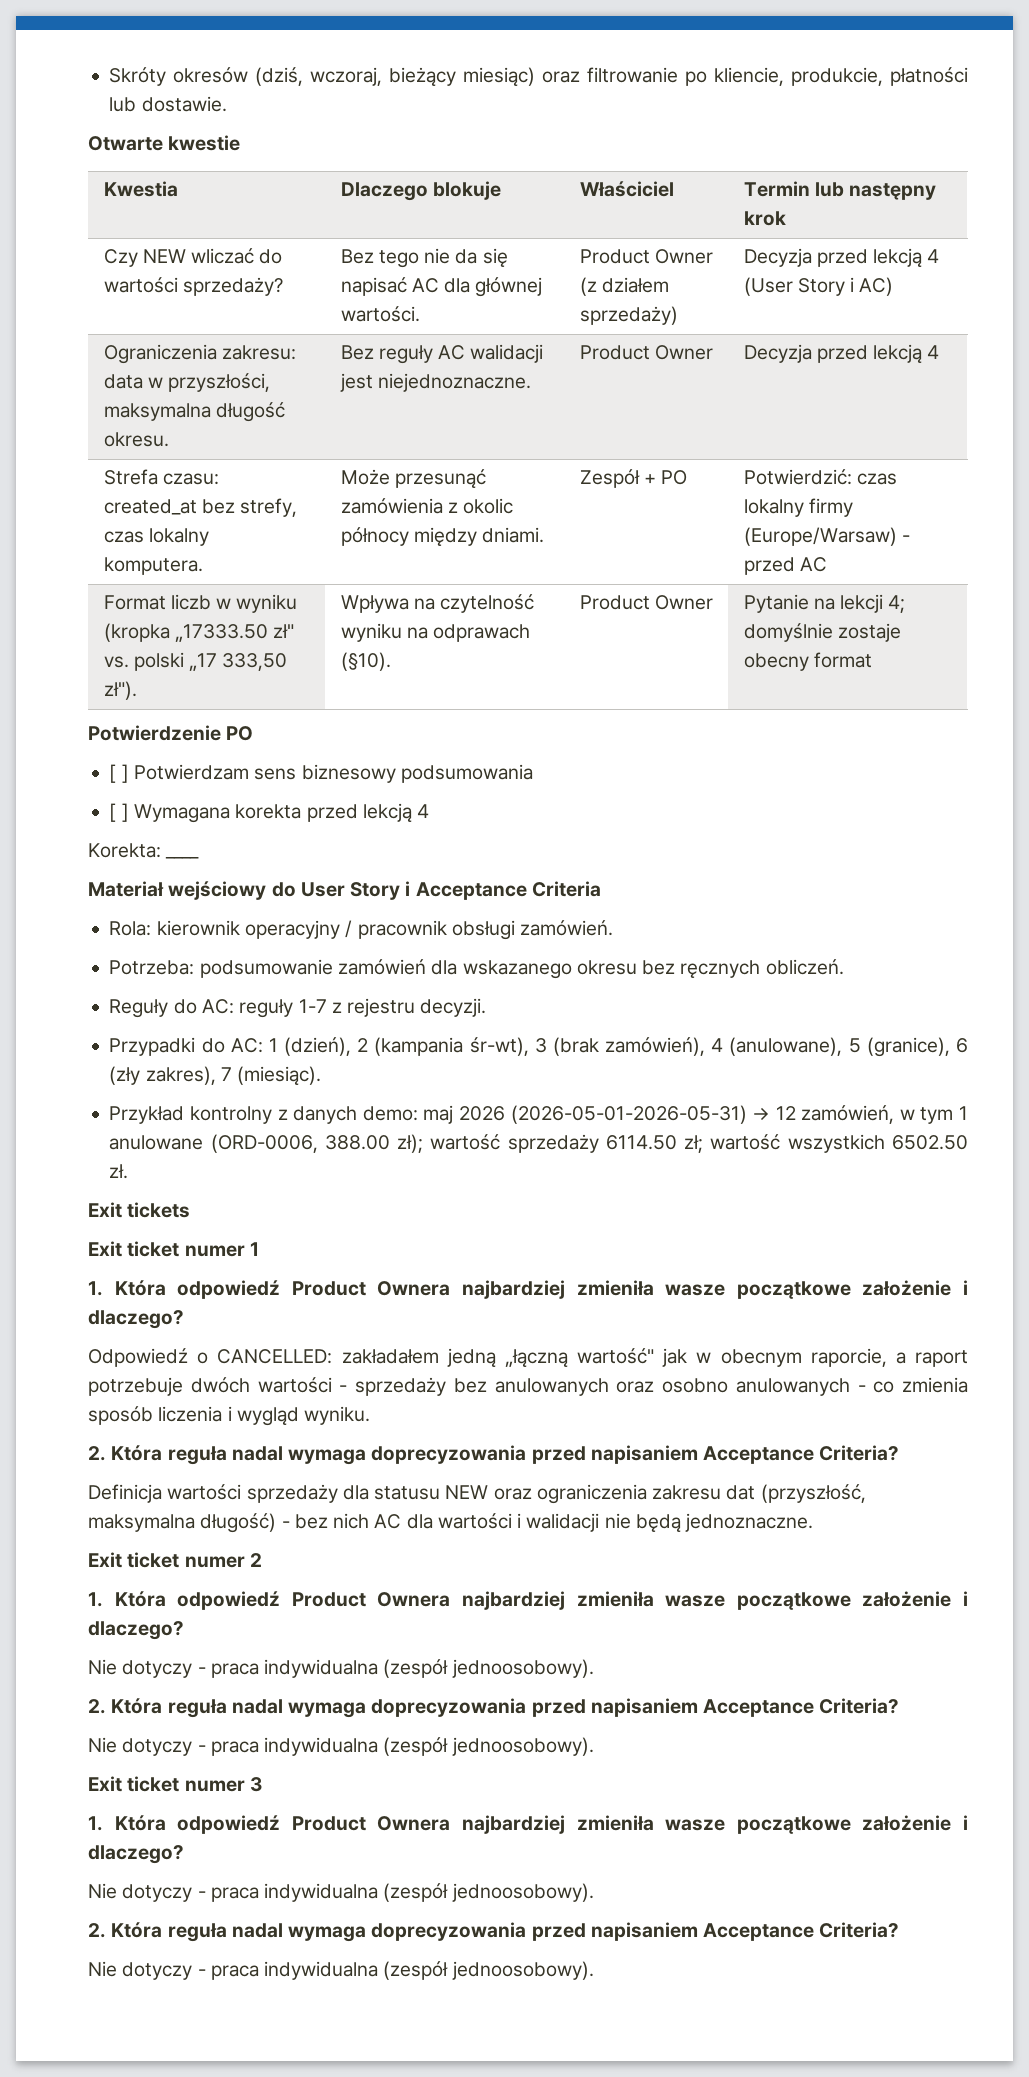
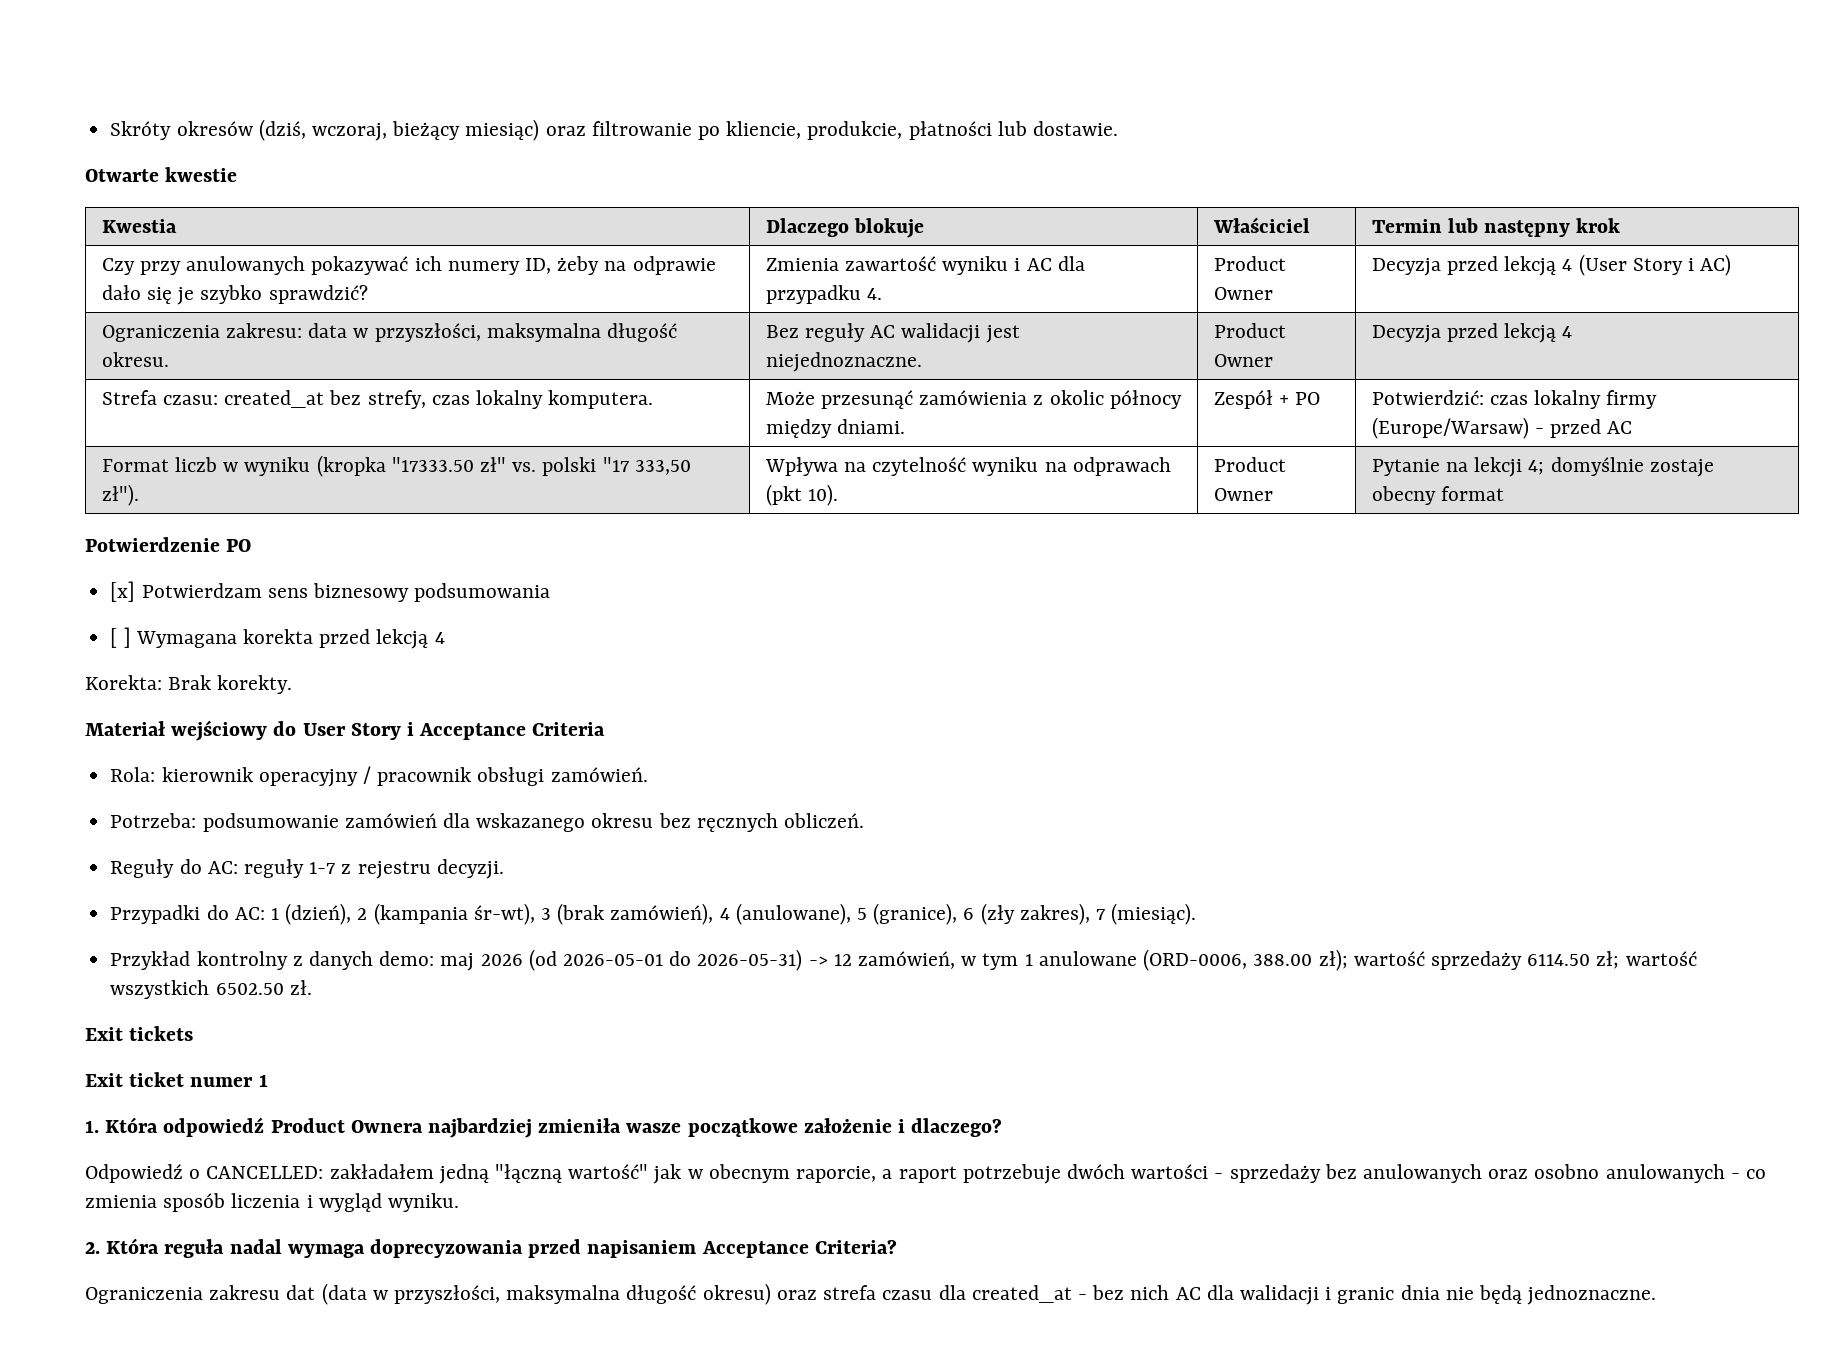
- Czy NEW wliczać do wartości sprzedaży? | Bez tego nie da się napisać AC dla głównej wartości. | Product Owner (z działem sprzedaży) | Decyzja przed lekcją 4 (User Story i AC)
+ Czy przy anulowanych pokazywać ich numery ID, żeby na odprawie dało się je szybko sprawdzić? | Zmienia zawartość wyniku i AC dla przypadku 4. | Product Owner | Decyzja przed lekcją 4 (User Story i AC)
- Format liczb w wyniku (kropka „17333.50 zł" vs. polski „17 333,50 zł"). | Wpływa na czytelność wyniku na odprawach (§10). | Product Owner | Pytanie na lekcji 4; domyślnie zostaje obecny format
+ Format liczb w wyniku (kropka "17333.50 zł" vs. polski "17 333,50 zł"). | Wpływa na czytelność wyniku na odprawach (pkt 10). | Product Owner | Pytanie na lekcji 4; domyślnie zostaje obecny format
- [ ] Potwierdzam sens biznesowy podsumowania
+ [x] Potwierdzam sens biznesowy podsumowania
- Korekta: ____
+ Korekta: Brak korekty.
- Przykład kontrolny z danych demo: maj 2026 (2026-05-01-2026-05-31) → 12 zamówień, w tym 1 anulowane (ORD-0006, 388.00 zł); wartość sprzedaży 6114.50 zł; wartość wszystkich 6502.50 zł.
+ Przykład kontrolny z danych demo: maj 2026 (od 2026-05-01 do 2026-05-31) -> 12 zamówień, w tym 1 anulowane (ORD-0006, 388.00 zł); wartość sprzedaży 6114.50 zł; wartość wszystkich 6502.50 zł.
- Odpowiedź o CANCELLED: zakładałem jedną „łączną wartość" jak w obecnym raporcie, a raport potrzebuje dwóch wartości - sprzedaży bez anulowanych oraz osobno anulowanych - co zmienia sposób liczenia i wygląd wyniku.
+ Odpowiedź o CANCELLED: zakładałem jedną "łączną wartość" jak w obecnym raporcie, a raport potrzebuje dwóch wartości - sprzedaży bez anulowanych oraz osobno anulowanych - co zmienia sposób liczenia i wygląd wyniku.
- Definicja wartości sprzedaży dla statusu NEW oraz ograniczenia zakresu dat (przyszłość, maksymalna długość) - bez nich AC dla wartości i walidacji nie będą jednoznaczne.
+ Ograniczenia zakresu dat (data w przyszłości, maksymalna długość okresu) oraz strefa czasu dla created_at - bez nich AC dla walidacji i granic dnia nie będą jednoznaczne.
- Exit ticket numer 2
- 1. Która odpowiedź Product Ownera najbardziej zmieniła wasze początkowe założenie i dlaczego?
- Nie dotyczy - praca indywidualna (zespół jednoosobowy).
- 2. Która reguła nadal wymaga doprecyzowania przed napisaniem Acceptance Criteria?
- Nie dotyczy - praca indywidualna (zespół jednoosobowy).
- Exit ticket numer 3
- 1. Która odpowiedź Product Ownera najbardziej zmieniła wasze początkowe założenie i dlaczego?
- Nie dotyczy - praca indywidualna (zespół jednoosobowy).
- 2. Która reguła nadal wymaga doprecyzowania przed napisaniem Acceptance Criteria?
- Nie dotyczy - praca indywidualna (zespół jednoosobowy).

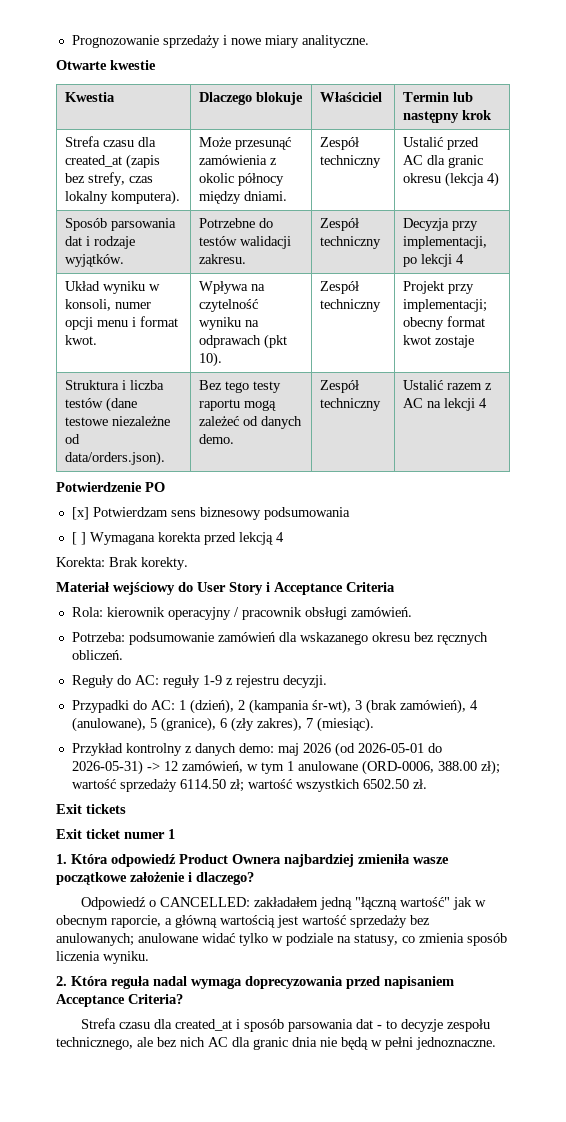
- Skróty okresów (dziś, wczoraj, bieżący miesiąc) oraz filtrowanie po kliencie, produkcie, płatności lub dostawie.
+ Prognozowanie sprzedaży i nowe miary analityczne.
- Czy przy anulowanych pokazywać ich numery ID, żeby na odprawie dało się je szybko sprawdzić? | Zmienia zawartość wyniku i AC dla przypadku 4. | Product Owner | Decyzja przed lekcją 4 (User Story i AC)
- Ograniczenia zakresu: data w przyszłości, maksymalna długość okresu. | Bez reguły AC walidacji jest niejednoznaczne. | Product Owner | Decyzja przed lekcją 4
- Strefa czasu: created_at bez strefy, czas lokalny komputera. | Może przesunąć zamówienia z okolic północy między dniami. | Zespół + PO | Potwierdzić: czas lokalny firmy (Europe/Warsaw) - przed AC
- Format liczb w wyniku (kropka "17333.50 zł" vs. polski "17 333,50 zł"). | Wpływa na czytelność wyniku na odprawach (pkt 10). | Product Owner | Pytanie na lekcji 4; domyślnie zostaje obecny format
+ Strefa czasu dla created_at (zapis bez strefy, czas lokalny komputera). | Może przesunąć zamówienia z okolic północy między dniami. | Zespół techniczny | Ustalić przed AC dla granic okresu (lekcja 4)
+ Sposób parsowania dat i rodzaje wyjątków. | Potrzebne do testów walidacji zakresu. | Zespół techniczny | Decyzja przy implementacji, po lekcji 4
+ Układ wyniku w konsoli, numer opcji menu i format kwot. | Wpływa na czytelność wyniku na odprawach (pkt 10). | Zespół techniczny | Projekt przy implementacji; obecny format kwot zostaje
+ Struktura i liczba testów (dane testowe niezależne od data/orders.json). | Bez tego testy raportu mogą zależeć od danych demo. | Zespół techniczny | Ustalić razem z AC na lekcji 4
- Reguły do AC: reguły 1-7 z rejestru decyzji.
+ Reguły do AC: reguły 1-9 z rejestru decyzji.
- Odpowiedź o CANCELLED: zakładałem jedną "łączną wartość" jak w obecnym raporcie, a raport potrzebuje dwóch wartości - sprzedaży bez anulowanych oraz osobno anulowanych - co zmienia sposób liczenia i wygląd wyniku.
+ Odpowiedź o CANCELLED: zakładałem jedną "łączną wartość" jak w obecnym raporcie, a główną wartością jest wartość sprzedaży bez anulowanych; anulowane widać tylko w podziale na statusy, co zmienia sposób liczenia wyniku.
- Ograniczenia zakresu dat (data w przyszłości, maksymalna długość okresu) oraz strefa czasu dla created_at - bez nich AC dla walidacji i granic dnia nie będą jednoznaczne.
+ Strefa czasu dla created_at i sposób parsowania dat - to decyzje zespołu technicznego, ale bez nich AC dla granic dnia nie będą w pełni jednoznaczne.

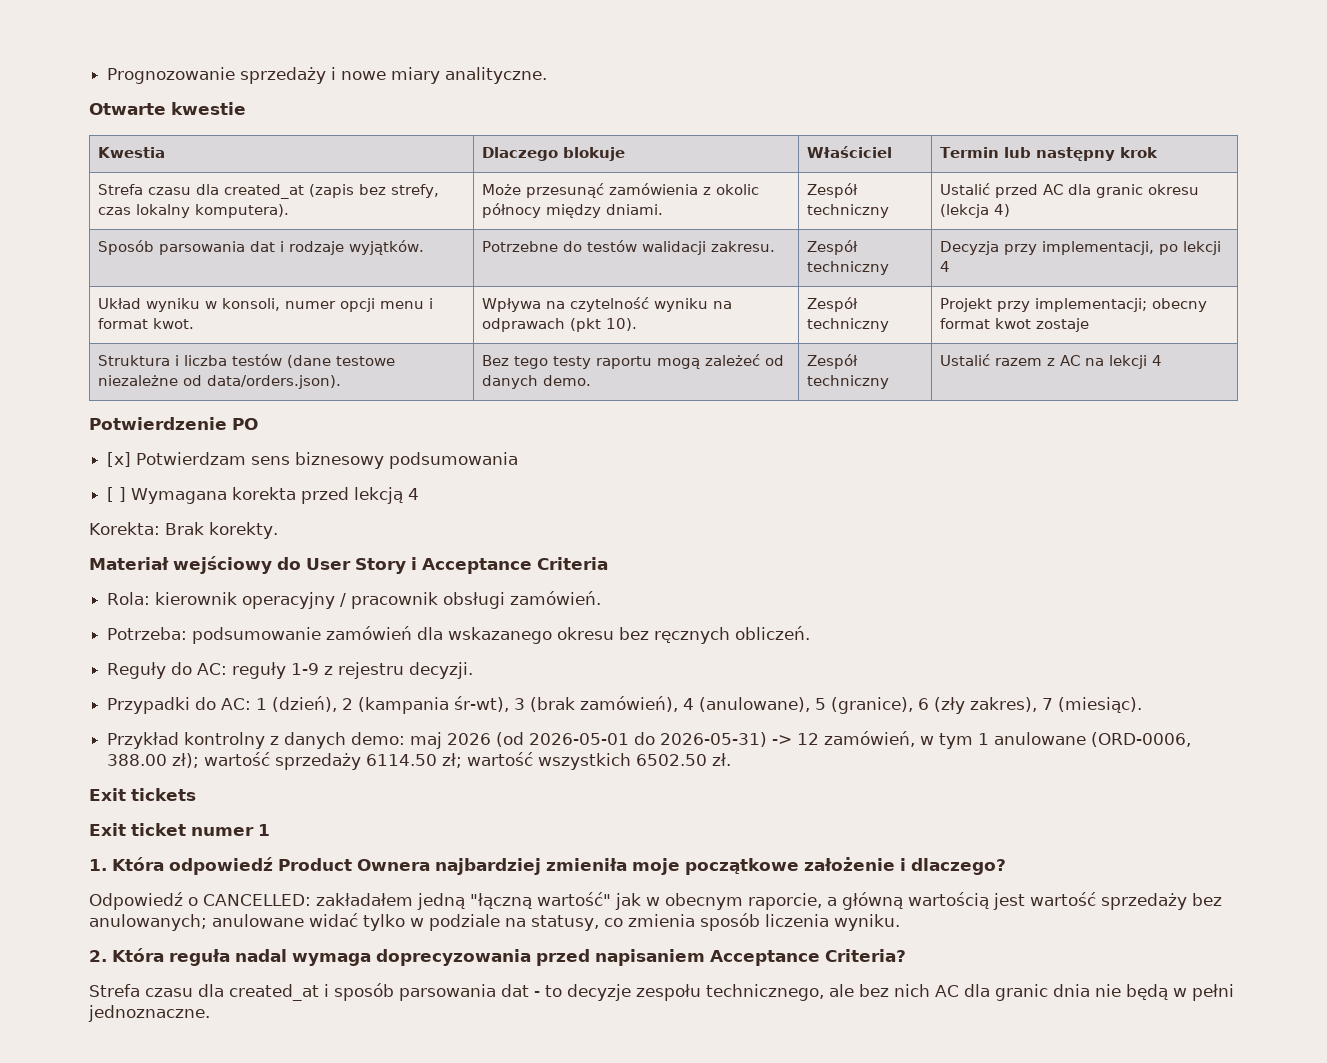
- 1. Która odpowiedź Product Ownera najbardziej zmieniła wasze początkowe założenie i dlaczego?
+ 1. Która odpowiedź Product Ownera najbardziej zmieniła moje początkowe założenie i dlaczego?

